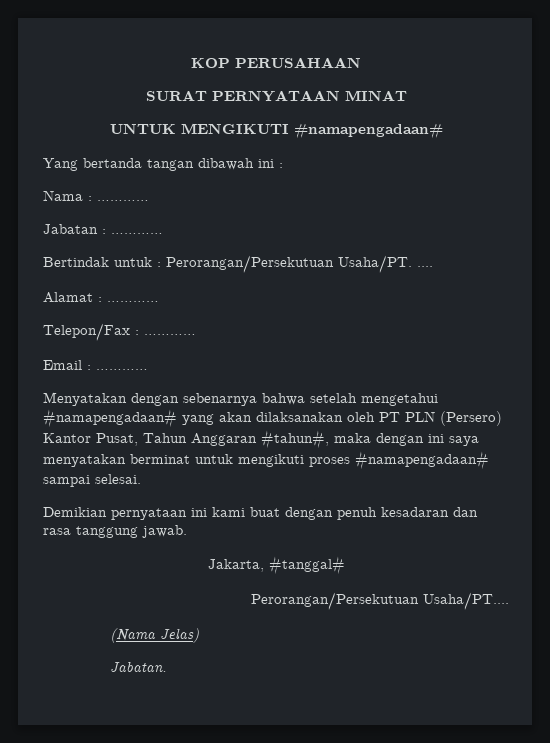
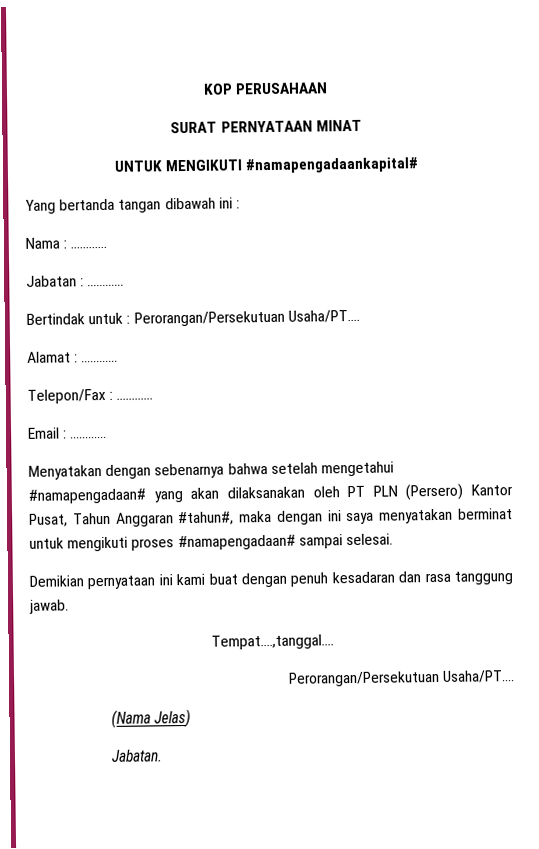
- UNTUK MENGIKUTI #namapengadaan#
+ UNTUK MENGIKUTI #namapengadaankapital#
- Bertindak untuk : Perorangan/Persekutuan Usaha/PT. ....
+ Bertindak untuk : Perorangan/Persekutuan Usaha/PT....
- Jakarta, #tanggal#
+ Tempat....,tanggal....

